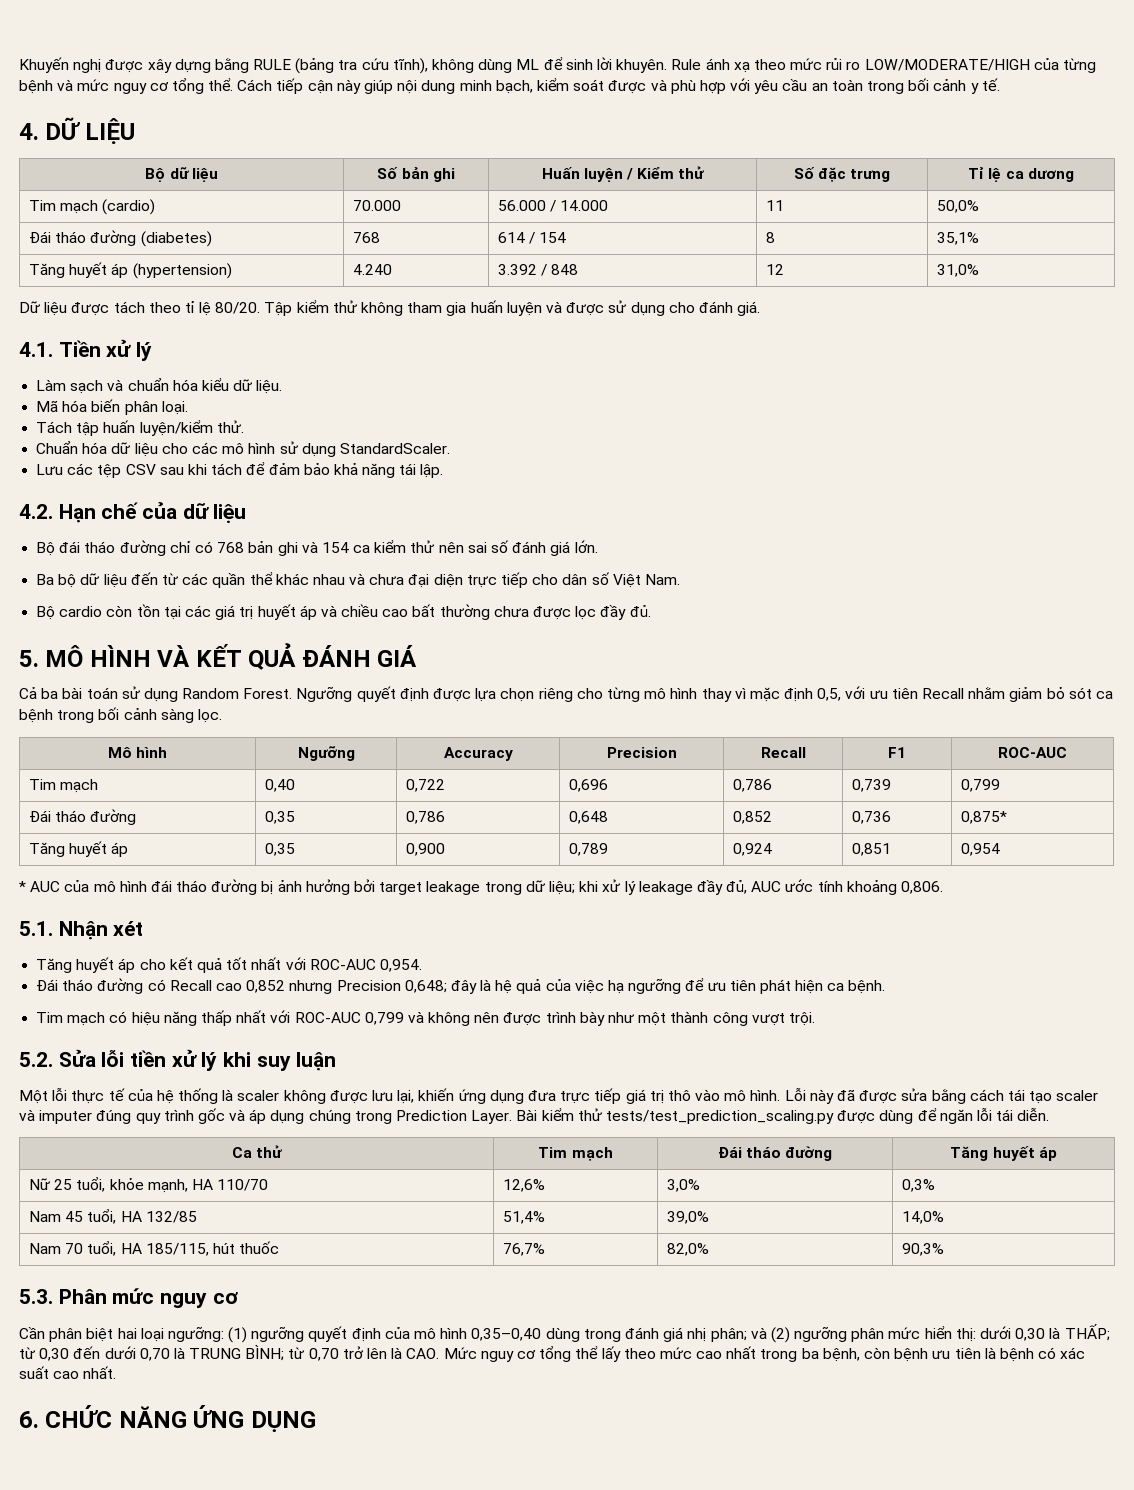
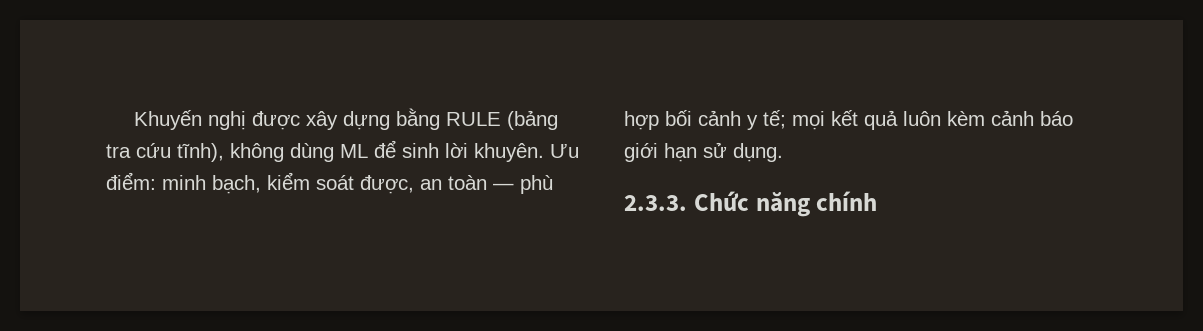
- Rule ánh xạ theo mức rủi ro LOW/MODERATE/HIGH của từng bệnh và mức nguy cơ tổng thể. Cách tiếp cận này giúp nội dung minh bạch, kiểm soát được và phù hợp với yêu cầu an toàn trong bối cảnh y tế.
- 4. DỮ LIỆU
- Bộ dữ liệu | Số bản ghi | Huấn luyện / Kiểm thử | Số đặc trưng | Tỉ lệ ca dương
- Tim mạch (cardio) | 70.000 | 56.000 / 14.000 | 11 | 50,0%
- Đái tháo đường (diabetes) | 768 | 614 / 154 | 8 | 35,1%
- Tăng huyết áp (hypertension) | 4.240 | 3.392 / 848 | 12 | 31,0%
- Dữ liệu được tách theo tỉ lệ 80/20. Tập kiểm thử không tham gia huấn luyện và được sử dụng cho đánh giá.
- 4.1. Tiền xử lý
- Làm sạch và chuẩn hóa kiểu dữ liệu.
- Mã hóa biến phân loại.
- Tách tập huấn luyện/kiểm thử.
- Chuẩn hóa dữ liệu cho các mô hình sử dụng StandardScaler.
- Lưu các tệp CSV sau khi tách để đảm bảo khả năng tái lập.
- 4.2. Hạn chế của dữ liệu
- Bộ đái tháo đường chỉ có 768 bản ghi và 154 ca kiểm thử nên sai số đánh giá lớn.
- Ba bộ dữ liệu đến từ các quần thể khác nhau và chưa đại diện trực tiếp cho dân số Việt Nam.
- Bộ cardio còn tồn tại các giá trị huyết áp và chiều cao bất thường chưa được lọc đầy đủ.
- 5. MÔ HÌNH VÀ KẾT QUẢ ĐÁNH GIÁ
- Cả ba bài toán sử dụng Random Forest. Ngưỡng quyết định được lựa chọn riêng cho từng mô hình thay vì mặc định 0,5, với ưu tiên Recall nhằm giảm bỏ sót ca bệnh trong bối cảnh sàng lọc.
- Mô hình | Ngưỡng | Accuracy | Precision | Recall | F1 | ROC-AUC
- Tim mạch | 0,40 | 0,722 | 0,696 | 0,786 | 0,739 | 0,799
- Đái tháo đường | 0,35 | 0,786 | 0,648 | 0,852 | 0,736 | 0,875*
- Tăng huyết áp | 0,35 | 0,900 | 0,789 | 0,924 | 0,851 | 0,954
- * AUC của mô hình đái tháo đường bị ảnh hưởng bởi target leakage trong dữ liệu; khi xử lý leakage đầy đủ, AUC ước tính khoảng 0,806.
- 5.1. Nhận xét
- Tăng huyết áp cho kết quả tốt nhất với ROC-AUC 0,954.
- Đái tháo đường có Recall cao 0,852 nhưng Precision 0,648; đây là hệ quả của việc hạ ngưỡng để ưu tiên phát hiện ca bệnh.
- Tim mạch có hiệu năng thấp nhất với ROC-AUC 0,799 và không nên được trình bày như một thành công vượt trội.
- 5.2. Sửa lỗi tiền xử lý khi suy luận
- Một lỗi thực tế của hệ thống là scaler không được lưu lại, khiến ứng dụng đưa trực tiếp giá trị thô vào mô hình. Lỗi này đã được sửa bằng cách tái tạo scaler và imputer đúng quy trình gốc và áp dụng chúng trong Prediction Layer. Bài kiểm thử tests/test_prediction_scaling.py được dùng để ngăn lỗi tái diễn.
- Ca thử | Tim mạch | Đái tháo đường | Tăng huyết áp
- Nữ 25 tuổi, khỏe mạnh, HA 110/70 | 12,6% | 3,0% | 0,3%
- Nam 45 tuổi, HA 132/85 | 51,4% | 39,0% | 14,0%
- Nam 70 tuổi, HA 185/115, hút thuốc | 76,7% | 82,0% | 90,3%
- 5.3. Phân mức nguy cơ
- Cần phân biệt hai loại ngưỡng: (1) ngưỡng quyết định của mô hình 0,35–0,40 dùng trong đánh giá nhị phân; và (2) ngưỡng phân mức hiển thị: dưới 0,30 là THẤP; từ 0,30 đến dưới 0,70 là TRUNG BÌNH; từ 0,70 trở lên là CAO. Mức nguy cơ tổng thể lấy theo mức cao nhất trong ba bệnh, còn bệnh ưu tiên là bệnh có xác suất cao nhất.
- 6. CHỨC NĂNG ỨNG DỤNG
+ Ưu điểm: minh bạch, kiểm soát được, an toàn — phù hợp bối cảnh y tế; mọi kết quả luôn kèm cảnh báo giới hạn sử dụng.
+ 2.3.3. Chức năng chính

